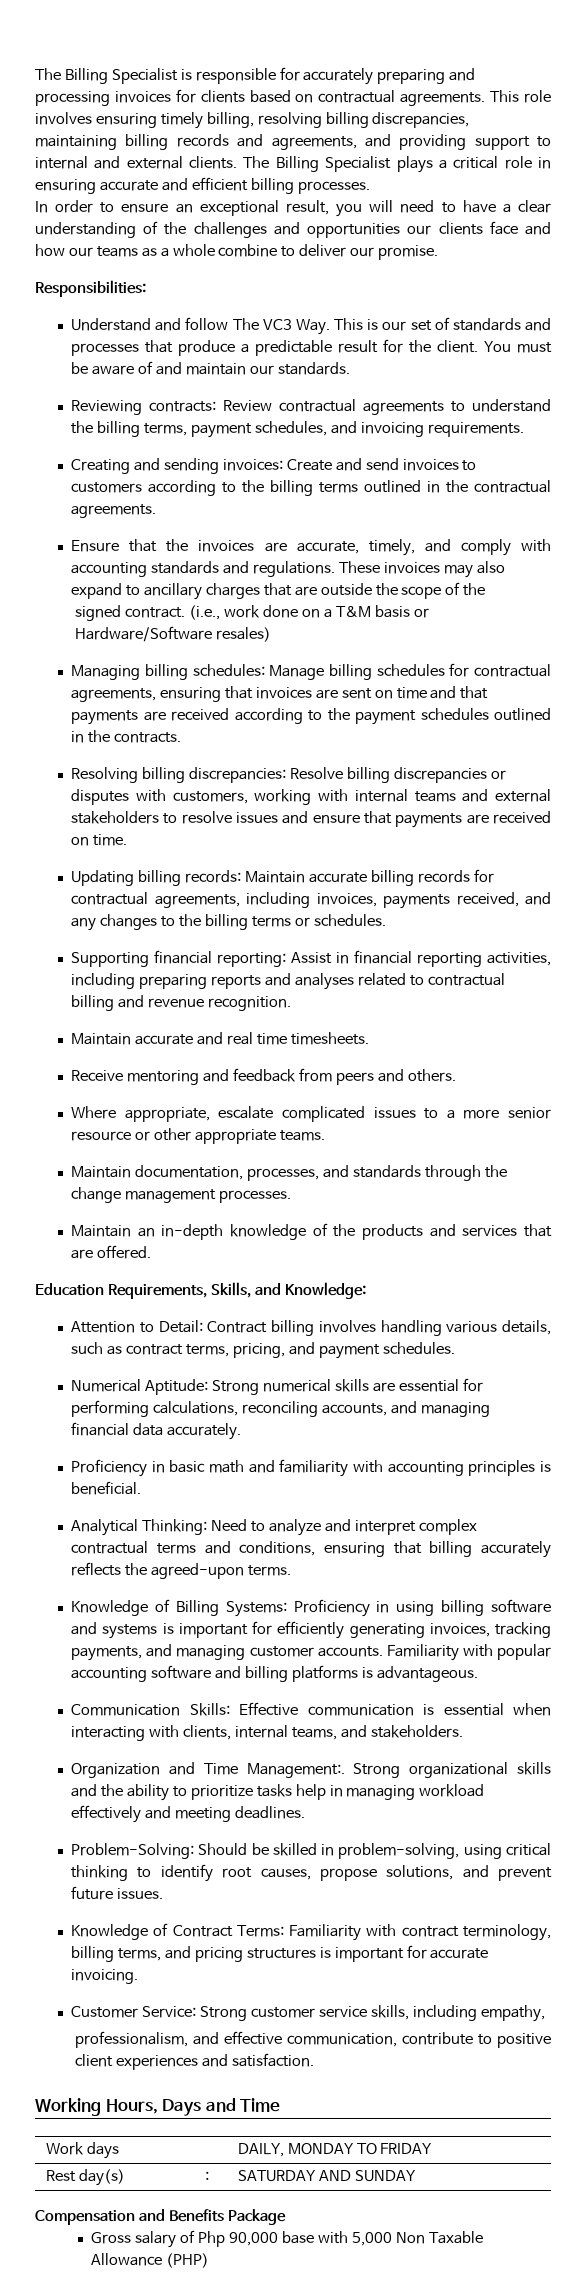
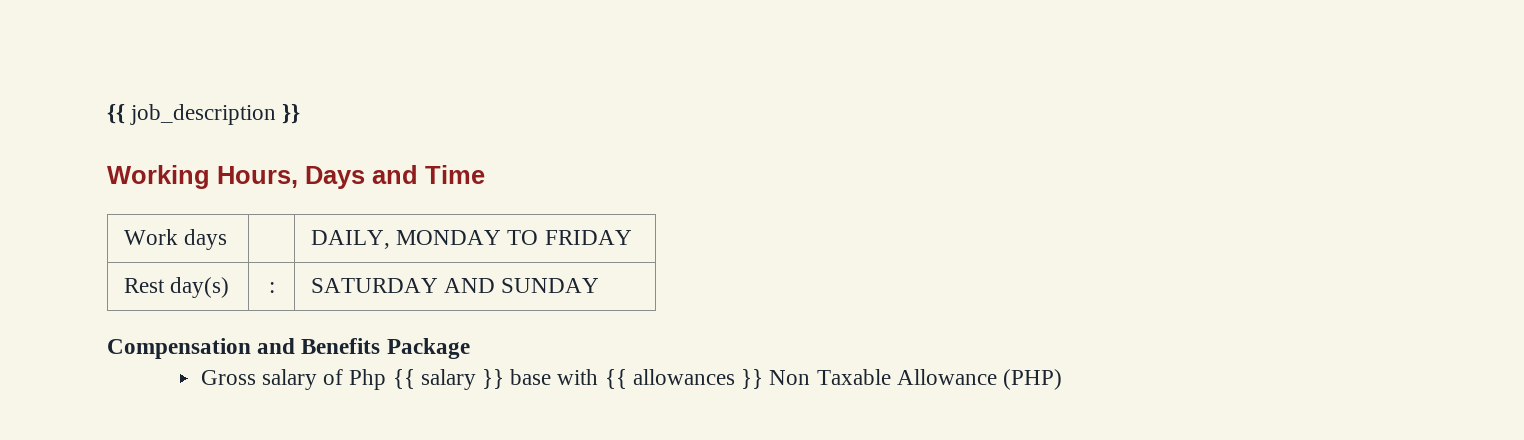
- The Billing Specialist is responsible for accurately preparing and processing invoices for clients based on contractual agreements. This role involves ensuring timely billing, resolving billing discrepancies, maintaining billing records and agreements, and providing support to internal and external clients. The Billing Specialist plays a critical role in ensuring accurate and efficient billing processes.
- In order to ensure an exceptional result, you will need to have a clear understanding of the challenges and opportunities our clients face and how our teams as a whole combine to deliver our promise.
- Responsibilities:
- Understand and follow The VC3 Way. This is our set of standards and processes that produce a predictable result for the client. You must be aware of and maintain our standards.
- Reviewing contracts: Review contractual agreements to understand the billing terms, payment schedules, and invoicing requirements.
- Creating and sending invoices: Create and send invoices to customers according to the billing terms outlined in the contractual agreements.
- Ensure that the invoices are accurate, timely, and comply with accounting standards and regulations. These invoices may also expand to ancillary charges that are outside the scope of the
- signed contract. (i.e., work done on a T&M basis or Hardware/Software resales)
- Managing billing schedules: Manage billing schedules for contractual agreements, ensuring that invoices are sent on time and that payments are received according to the payment schedules outlined in the contracts.
- Resolving billing discrepancies: Resolve billing discrepancies or disputes with customers, working with internal teams and external stakeholders to resolve issues and ensure that payments are received on time.
- Updating billing records: Maintain accurate billing records for contractual agreements, including invoices, payments received, and any changes to the billing terms or schedules.
- Supporting financial reporting: Assist in financial reporting activities, including preparing reports and analyses related to contractual billing and revenue recognition.
- Maintain accurate and real time timesheets.
- Receive mentoring and feedback from peers and others.
- Where appropriate, escalate complicated issues to a more senior resource or other appropriate teams.
- Maintain documentation, processes, and standards through the change management processes.
- Maintain an in-depth knowledge of the products and services that are offered.
- Education Requirements, Skills, and Knowledge:
- Attention to Detail: Contract billing involves handling various details, such as contract terms, pricing, and payment schedules.
- Numerical Aptitude: Strong numerical skills are essential for performing calculations, reconciling accounts, and managing financial data accurately.
- Proficiency in basic math and familiarity with accounting principles is beneficial.
- Analytical Thinking: Need to analyze and interpret complex contractual terms and conditions, ensuring that billing accurately reflects the agreed-upon terms.
- Knowledge of Billing Systems: Proficiency in using billing software and systems is important for efficiently generating invoices, tracking payments, and managing customer accounts. Familiarity with popular accounting software and billing platforms is advantageous.
- Communication Skills: Effective communication is essential when interacting with clients, internal teams, and stakeholders.
- Organization and Time Management:. Strong organizational skills and the ability to prioritize tasks help in managing workload effectively and meeting deadlines.
- Problem-Solving: Should be skilled in problem-solving, using critical thinking to identify root causes, propose solutions, and prevent future issues.
- Knowledge of Contract Terms: Familiarity with contract terminology, billing terms, and pricing structures is important for accurate invoicing.
- Customer Service: Strong customer service skills, including empathy,
- professionalism, and effective communication, contribute to positive client experiences and satisfaction.
+ {{ job_description }}
- Gross salary of Php 90,000 base with 5,000 Non Taxable Allowance (PHP)
+ Gross salary of Php {{ salary }} base with {{ allowances }} Non Taxable Allowance (PHP)

